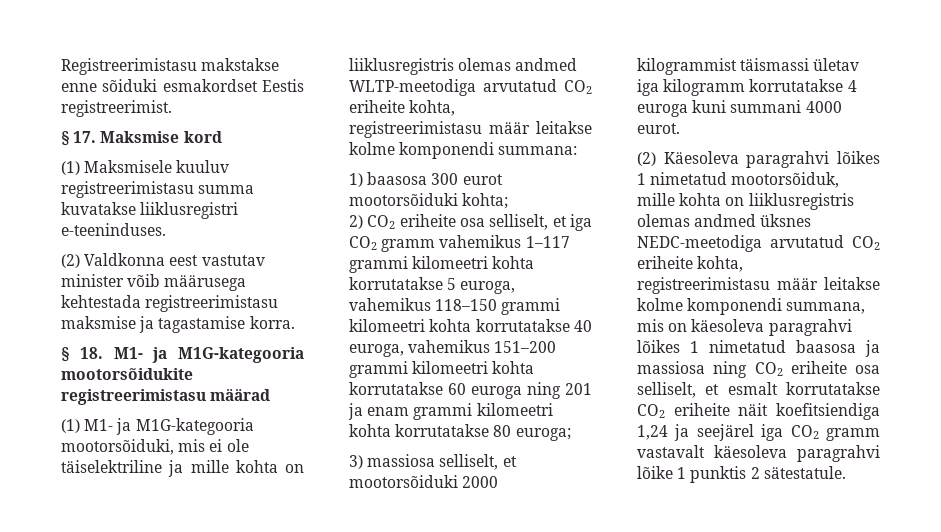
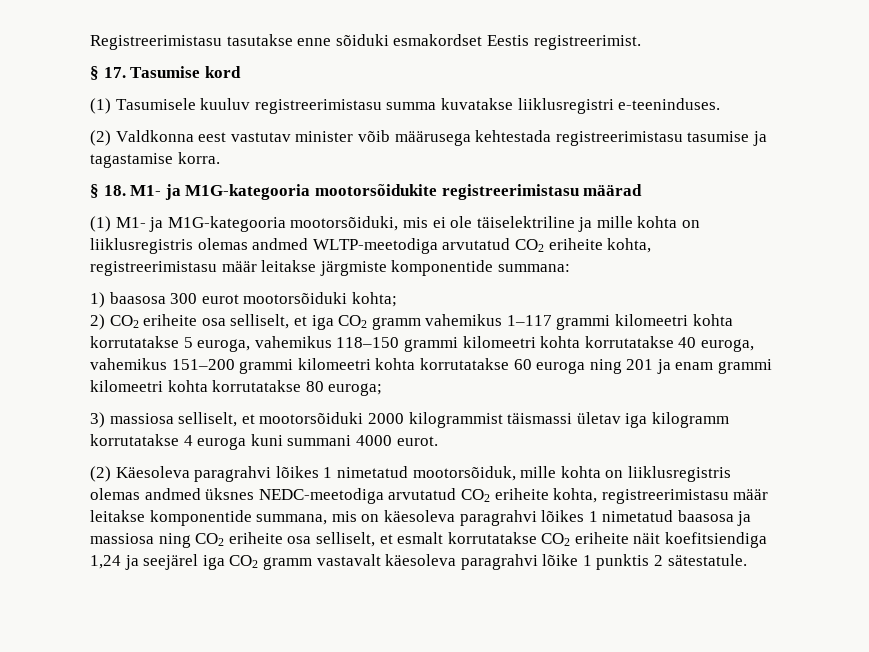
- Registreerimistasu makstakse enne sõiduki esmakordset Eestis registreerimist.
+ Registreerimistasu tasutakse enne sõiduki esmakordset Eestis registreerimist.
- § 17. Maksmise kord
+ § 17. Tasumise kord
- (1) Maksmisele kuuluv registreerimistasu summa kuvatakse liiklusregistri e-teeninduses.
+ (1) Tasumisele kuuluv registreerimistasu summa kuvatakse liiklusregistri e-teeninduses.
- (2) Valdkonna eest vastutav minister võib määrusega kehtestada registreerimistasu maksmise ja tagastamise korra.
+ (2) Valdkonna eest vastutav minister võib määrusega kehtestada registreerimistasu tasumise ja tagastamise korra.
- (1) M1- ja M1G-kategooria mootorsõiduki, mis ei ole täiselektriline ja mille kohta on liiklusregistris olemas andmed WLTP-meetodiga arvutatud CO2 eriheite kohta, registreerimistasu määr leitakse kolme komponendi summana:
+ (1) M1- ja M1G-kategooria mootorsõiduki, mis ei ole täiselektriline ja mille kohta on liiklusregistris olemas andmed WLTP-meetodiga arvutatud CO2 eriheite kohta, registreerimistasu määr leitakse järgmiste komponentide summana:
- (2) Käesoleva paragrahvi lõikes 1 nimetatud mootorsõiduk, mille kohta on liiklusregistris olemas andmed üksnes NEDC-meetodiga arvutatud CO2 eriheite kohta, registreerimistasu määr leitakse kolme komponendi summana, mis on käesoleva paragrahvi lõikes 1 nimetatud baasosa ja massiosa ning CO2 eriheite osa selliselt, et esmalt korrutatakse CO2 eriheite näit koefitsiendiga 1,24 ja seejärel iga CO2 gramm vastavalt käesoleva paragrahvi lõike 1 punktis 2 sätestatule.
+ (2) Käesoleva paragrahvi lõikes 1 nimetatud mootorsõiduk, mille kohta on liiklusregistris olemas andmed üksnes NEDC-meetodiga arvutatud CO2 eriheite kohta, registreerimistasu määr leitakse komponentide summana, mis on käesoleva paragrahvi lõikes 1 nimetatud baasosa ja massiosa ning CO2 eriheite osa selliselt, et esmalt korrutatakse CO2 eriheite näit koefitsiendiga 1,24 ja seejärel iga CO2 gramm vastavalt käesoleva paragrahvi lõike 1 punktis 2 sätestatule.

